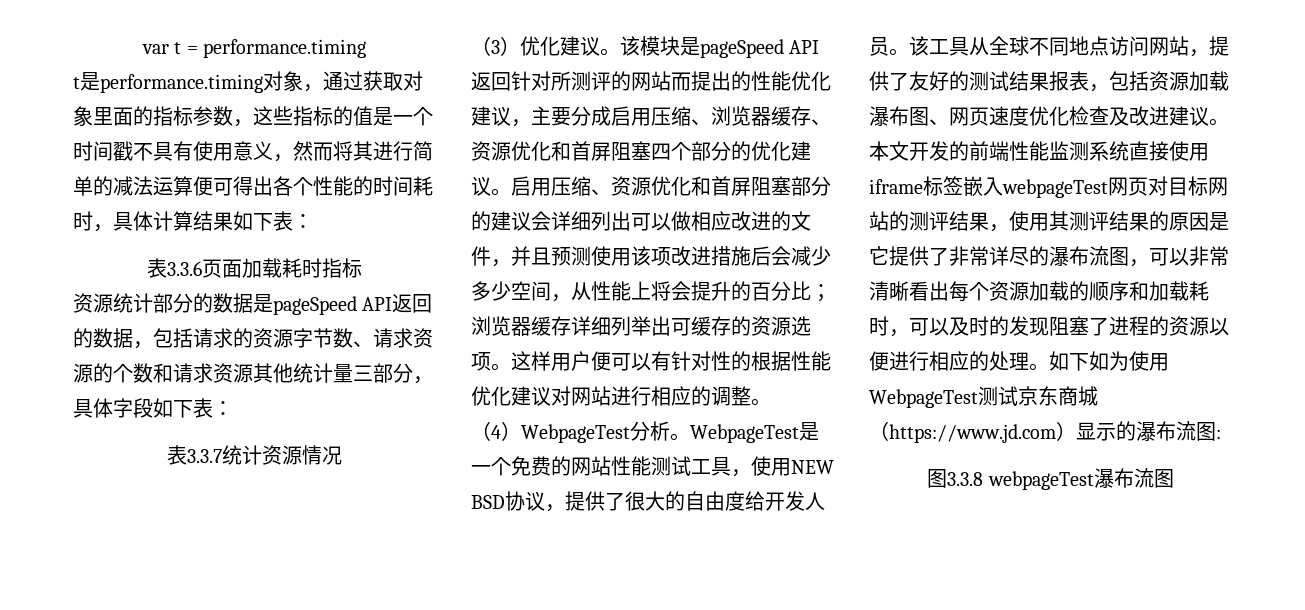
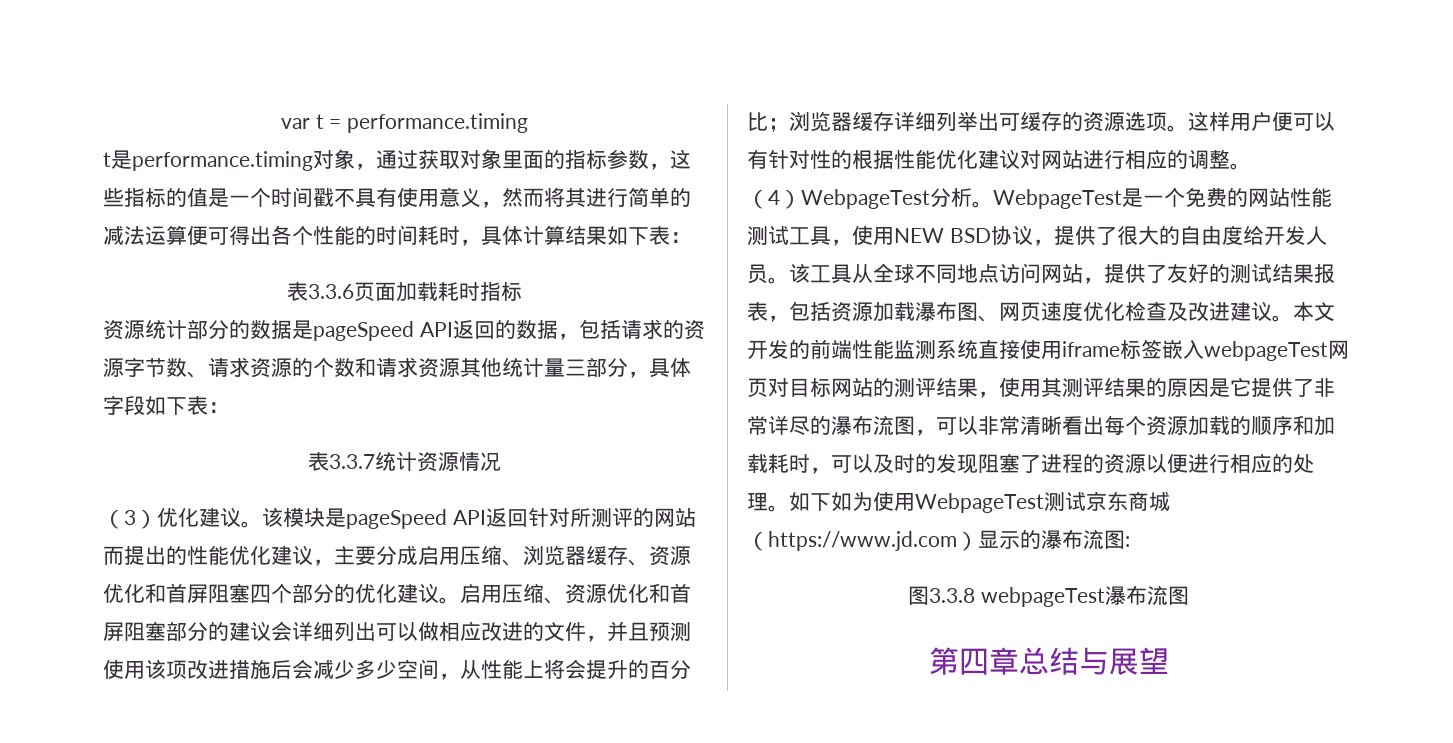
+ 第四章总结与展望

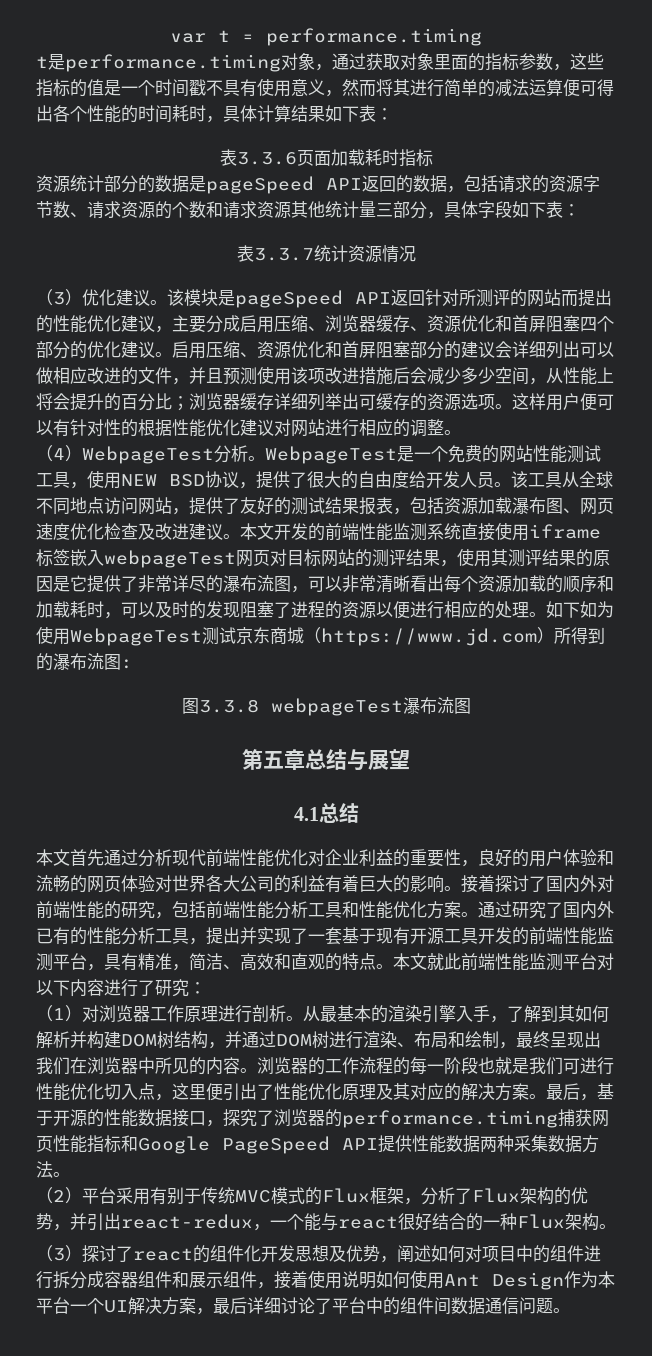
- 如下如为使用WebpageTest测试京东商城（https://www.jd.com）显示的瀑布流图:
+ 如下如为使用WebpageTest测试京东商城（https://www.jd.com）所得到的瀑布流图:
- 第四章总结与展望
+ 第五章总结与展望
+ 4.1总结
+ 本文首先通过分析现代前端性能优化对企业利益的重要性，良好的用户体验和流畅的网页体验对世界各大公司的利益有着巨大的影响。接着探讨了国内外对前端性能的研究，包括前端性能分析工具和性能优化方案。通过研究了国内外已有的性能分析工具，提出并实现了一套基于现有开源工具开发的前端性能监测平台，具有精准，简洁、高效和直观的特点。本文就此前端性能监测平台对以下内容进行了研究：
+ （1）对浏览器工作原理进行剖析。从最基本的渲染引擎入手，了解到其如何解析并构建DOM树结构，并通过DOM树进行渲染、布局和绘制，最终呈现出我们在浏览器中所见的内容。浏览器的工作流程的每一阶段也就是我们可进行性能优化切入点，这里便引出了性能优化原理及其对应的解决方案。最后，基于开源的性能数据接口，探究了浏览器的performance.timing捕获网页性能指标和Google PageSpeed API提供性能数据两种采集数据方法。
+ （2）平台采用有别于传统MVC模式的Flux框架，分析了Flux架构的优势，并引出react-redux，一个能与react很好结合的一种Flux架构。
+ （3）探讨了react的组件化开发思想及优势，阐述如何对项目中的组件进行拆分成容器组件和展示组件，接着使用说明如何使用Ant Design作为本平台一个UI解决方案，最后详细讨论了平台中的组件间数据通信问题。

